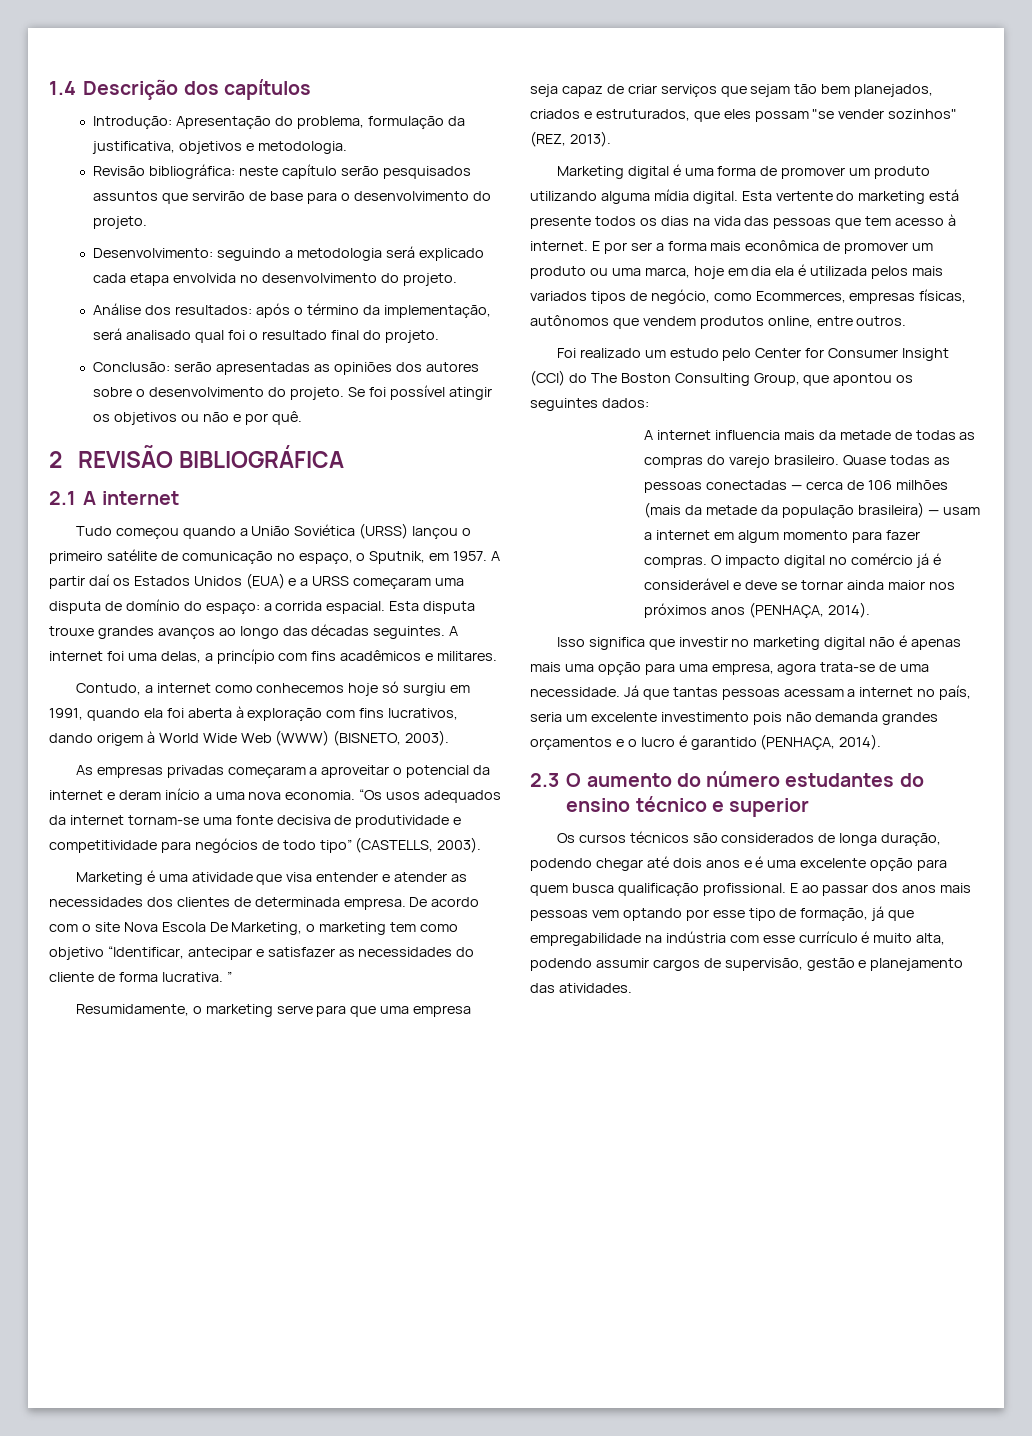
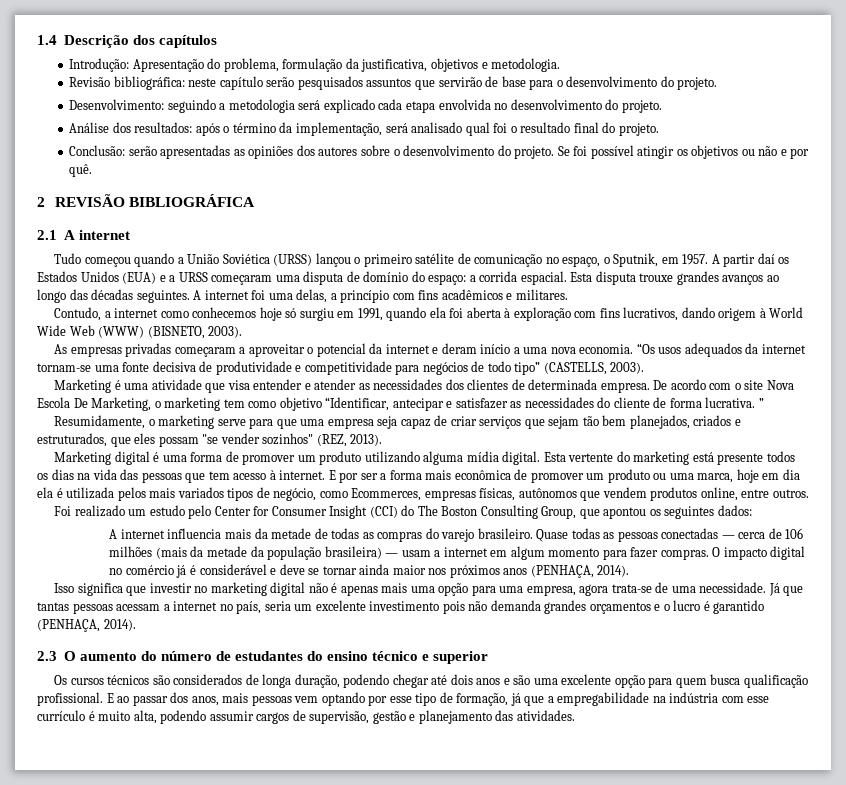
- 2.3 O aumento do número estudantes do ensino técnico e superior
+ 2.3 O aumento do número de estudantes do ensino técnico e superior
- Os cursos técnicos são considerados de longa duração, podendo chegar até dois anos e é uma excelente opção para quem busca qualificação profissional.
+ Os cursos técnicos são considerados de longa duração, podendo chegar até dois anos e são uma excelente opção para quem busca qualificação profissional.
- E ao passar dos anos mais pessoas vem optando por esse tipo de formação, já que empregabilidade na indústria com esse currículo é muito alta, podendo assumir cargos de supervisão, gestão e planejamento das atividades.
+ E ao passar dos anos, mais pessoas vem optando por esse tipo de formação, já que a empregabilidade na indústria com esse currículo é muito alta, podendo assumir cargos de supervisão, gestão e planejamento das atividades.

